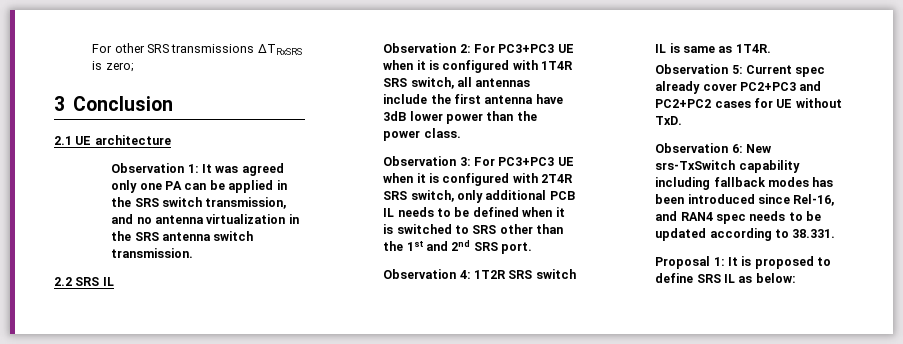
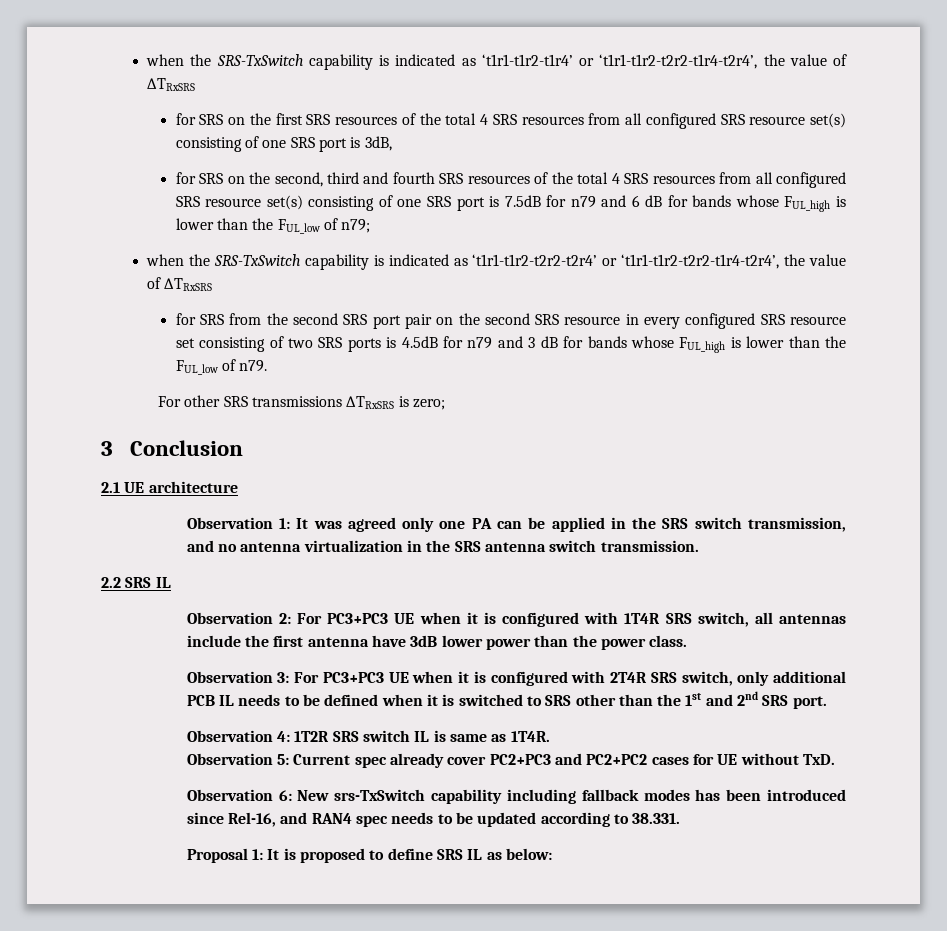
+ when the SRS-TxSwitch capability is indicated as ‘t1r1-t1r2-t1r4’ or ‘t1r1-t1r2-t2r2-t1r4-t2r4’, the value of ∆TRxSRS
+ for SRS on the first SRS resources of the total 4 SRS resources from all configured SRS resource set(s) consisting of one SRS port is 3dB,
+ for SRS on the second, third and fourth SRS resources of the total 4 SRS resources from all configured SRS resource set(s) consisting of one SRS port is 7.5dB for n79 and 6 dB for bands whose FUL_high is lower than the FUL_low of n79;
+ when the SRS-TxSwitch capability is indicated as ‘t1r1-t1r2-t2r2-t2r4’ or ‘t1r1-t1r2-t2r2-t1r4-t2r4’, the value of ∆TRxSRS
+ for SRS from the second SRS port pair on the second SRS resource in every configured SRS resource set consisting of two SRS ports is 4.5dB for n79 and 3 dB for bands whose FUL_high is lower than the FUL_low of n79.

